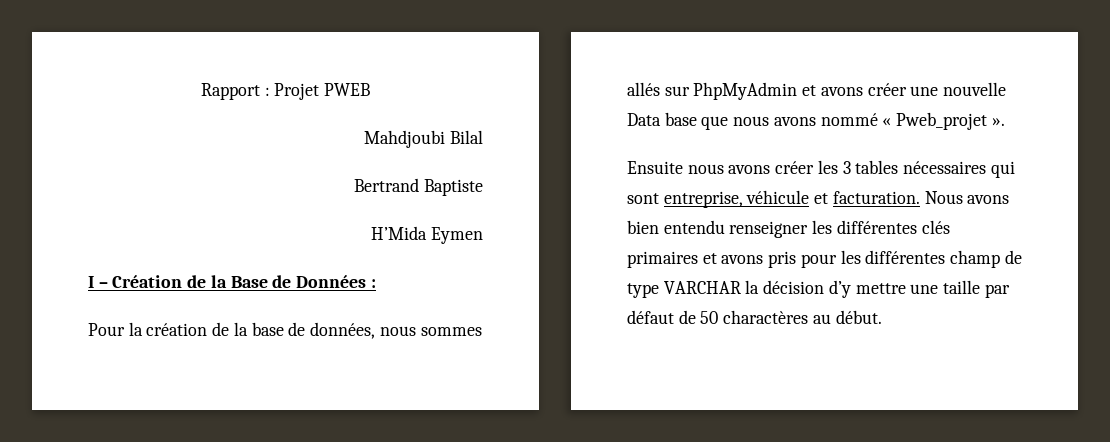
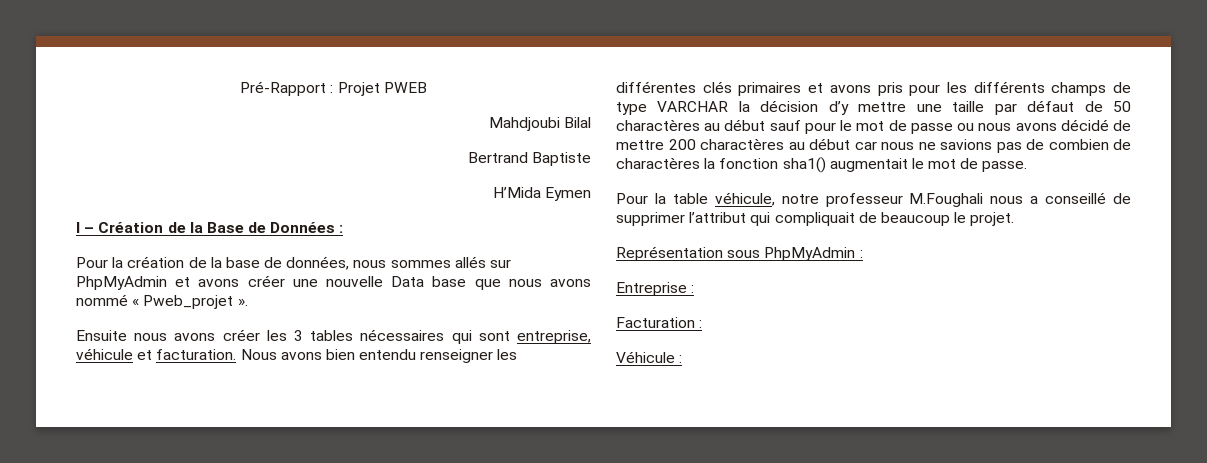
- Rapport : Projet PWEB
+ Pré-Rapport : Projet PWEB
- Nous avons bien entendu renseigner les différentes clés primaires et avons pris pour les différentes champ de type VARCHAR la décision d’y mettre une taille par défaut de 50 charactères au début.
+ Nous avons bien entendu renseigner les différentes clés primaires et avons pris pour les différents champs de type VARCHAR la décision d’y mettre une taille par défaut de 50 charactères au début sauf pour le mot de passe ou nous avons décidé de mettre 200 charactères au début car nous ne savions pas de combien de charactères la fonction sha1() augmentait le mot de passe.
+ Pour la table véhicule, notre professeur M.Foughali nous a conseillé de supprimer l’attribut qui compliquait de beaucoup le projet.
+ Représentation sous PhpMyAdmin :
+ Entreprise :
+ Facturation :
+ Véhicule :

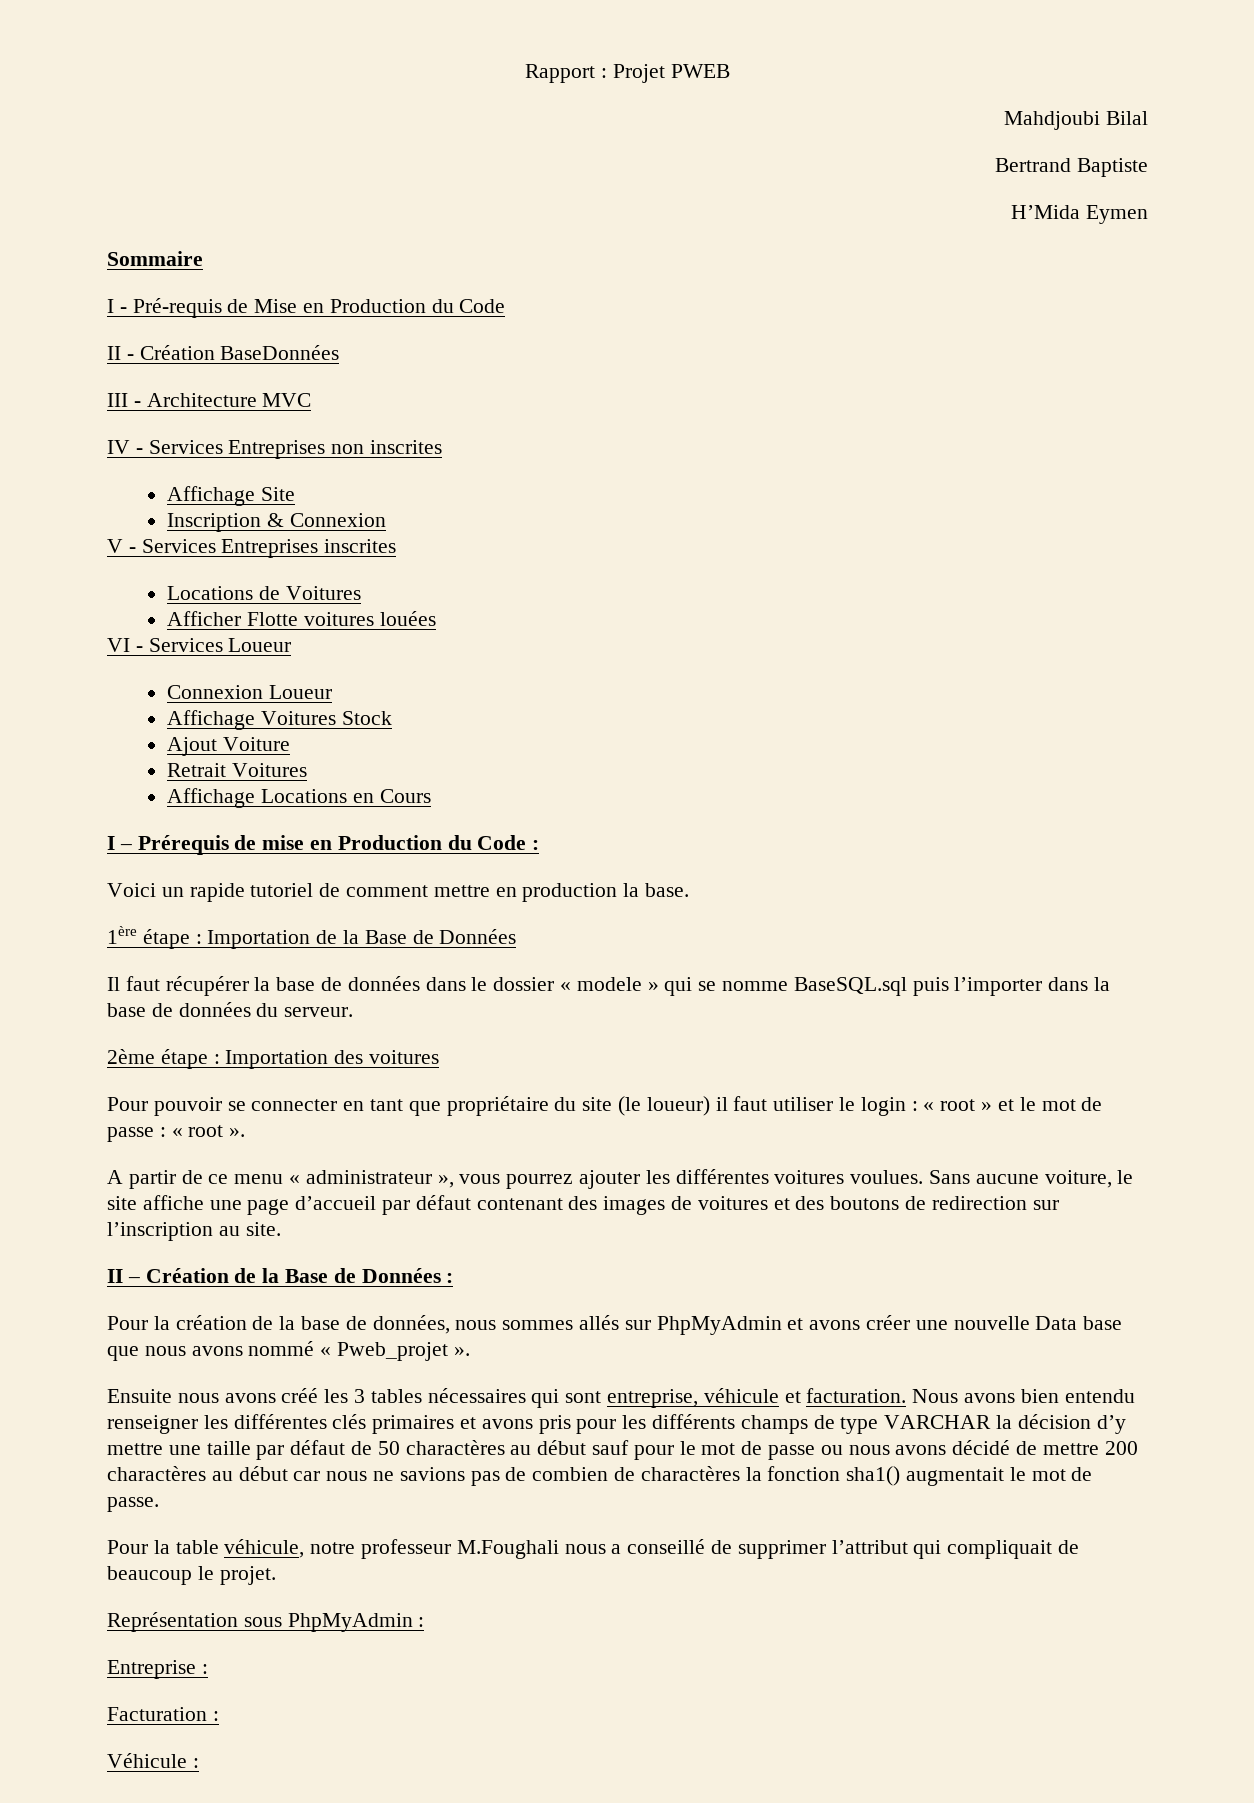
- Pré-Rapport : Projet PWEB
+ Rapport : Projet PWEB
- I – Création de la Base de Données :
+ Sommaire
+ I - Pré-requis de Mise en Production du Code
+ II - Création BaseDonnées
+ III - Architecture MVC
+ IV - Services Entreprises non inscrites
+ Affichage Site
+ Inscription & Connexion
+ V - Services Entreprises inscrites
+ Locations de Voitures
+ Afficher Flotte voitures louées
+ VI - Services Loueur
+ Connexion Loueur
+ Affichage Voitures Stock
+ Ajout Voiture
+ Retrait Voitures
+ Affichage Locations en Cours
+ I – Prérequis de mise en Production du Code :
+ Voici un rapide tutoriel de comment mettre en production la base.
+ 1ère étape : Importation de la Base de Données
+ Il faut récupérer la base de données dans le dossier « modele » qui se nomme BaseSQL.sql puis l’importer dans la base de données du serveur.
+ 2ème étape : Importation des voitures
+ Pour pouvoir se connecter en tant que propriétaire du site (le loueur) il faut utiliser le login : « root » et le mot de passe : « root ».
+ A partir de ce menu « administrateur », vous pourrez ajouter les différentes voitures voulues. Sans aucune voiture, le site affiche une page d’accueil par défaut contenant des images de voitures et des boutons de redirection sur l’inscription au site.
+ II – Création de la Base de Données :
- Ensuite nous avons créer les 3 tables nécessaires qui sont entreprise, véhicule et facturation.
+ Ensuite nous avons créé les 3 tables nécessaires qui sont entreprise, véhicule et facturation.

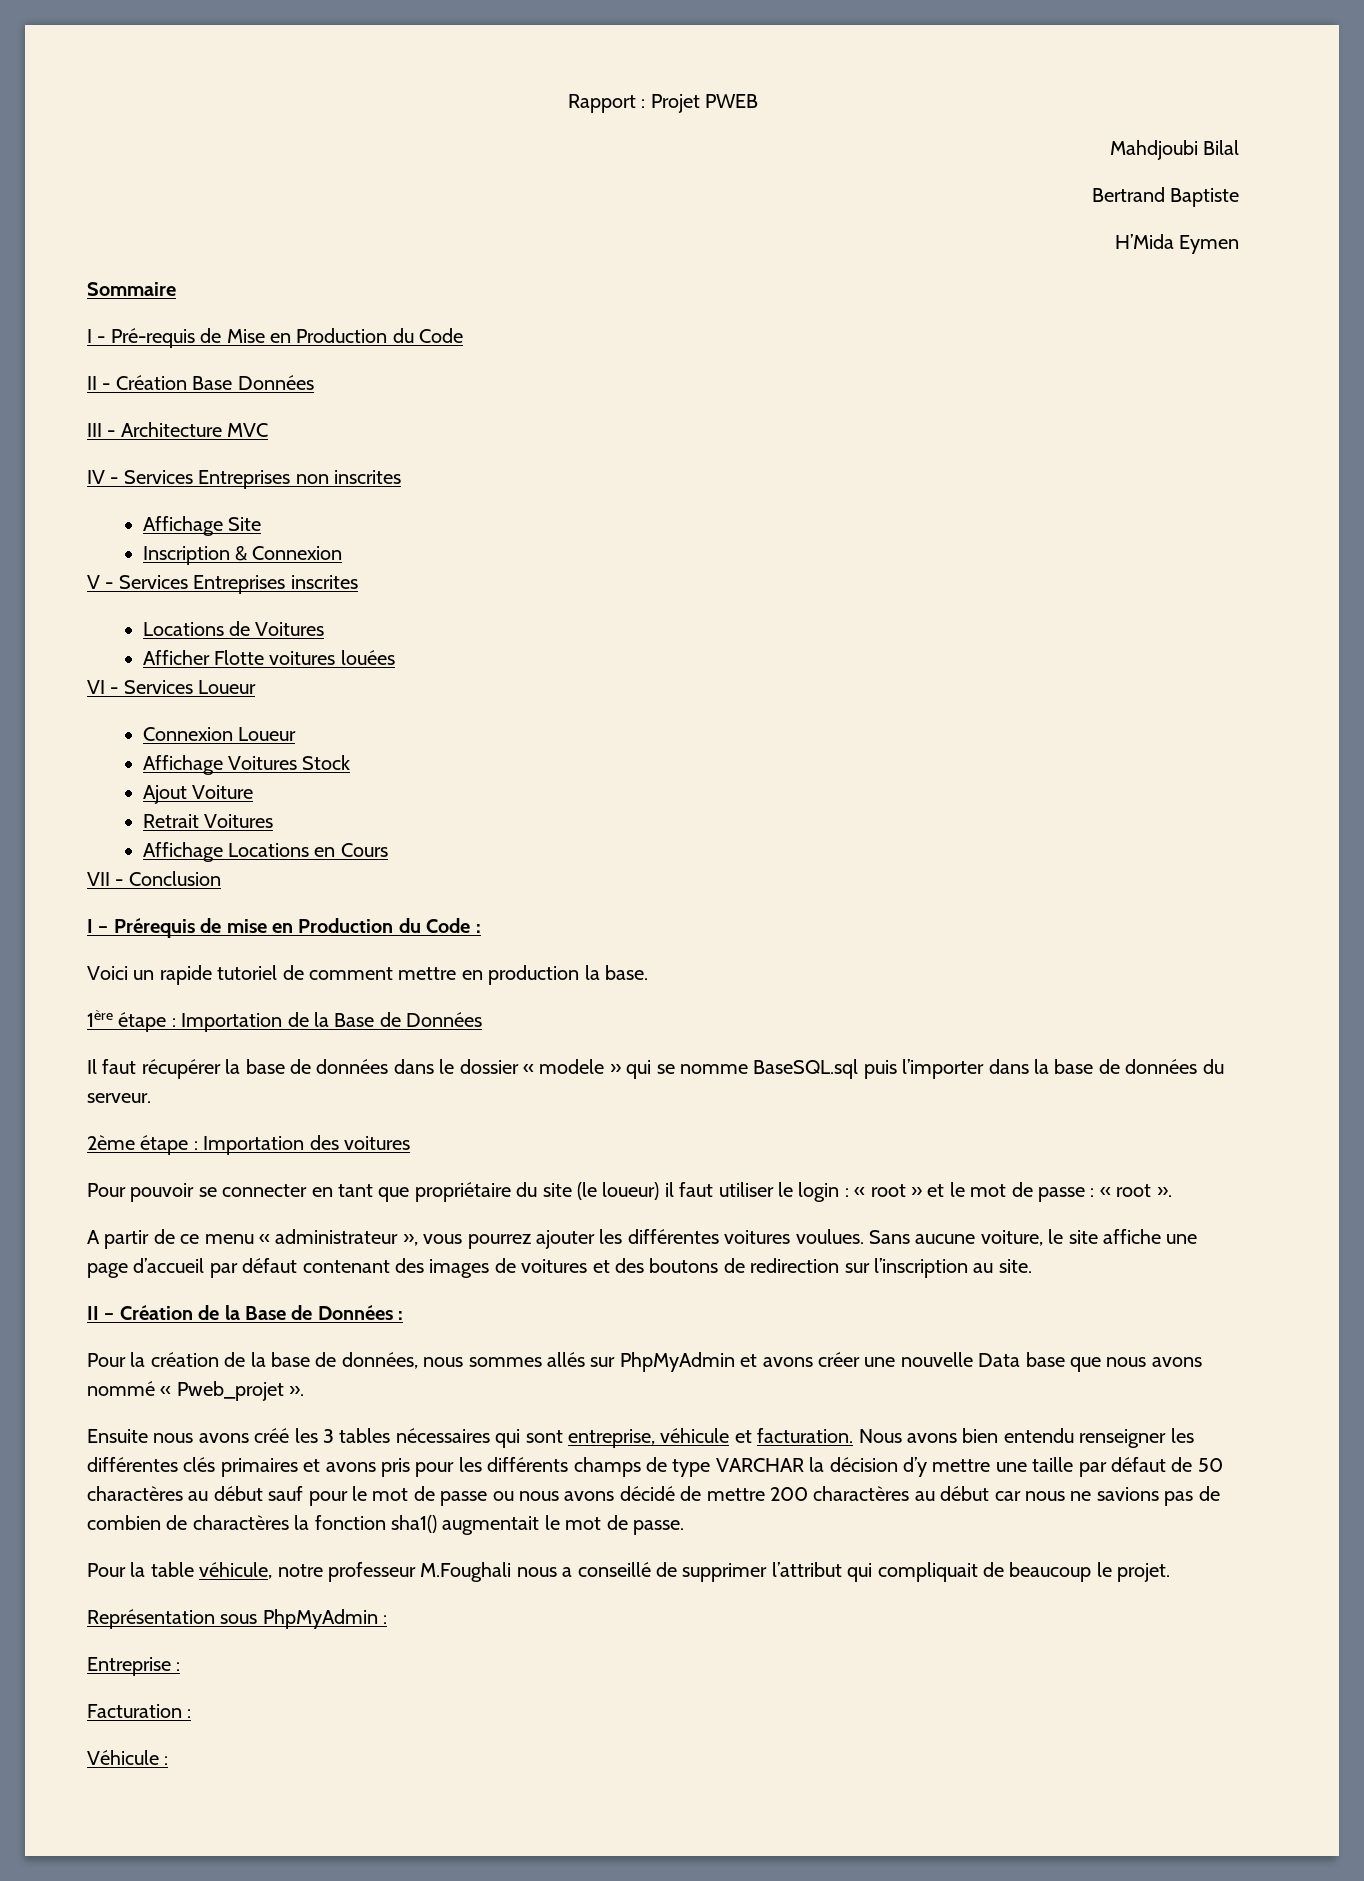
- II - Création BaseDonnées
+ II - Création Base Données
+ VII - Conclusion

